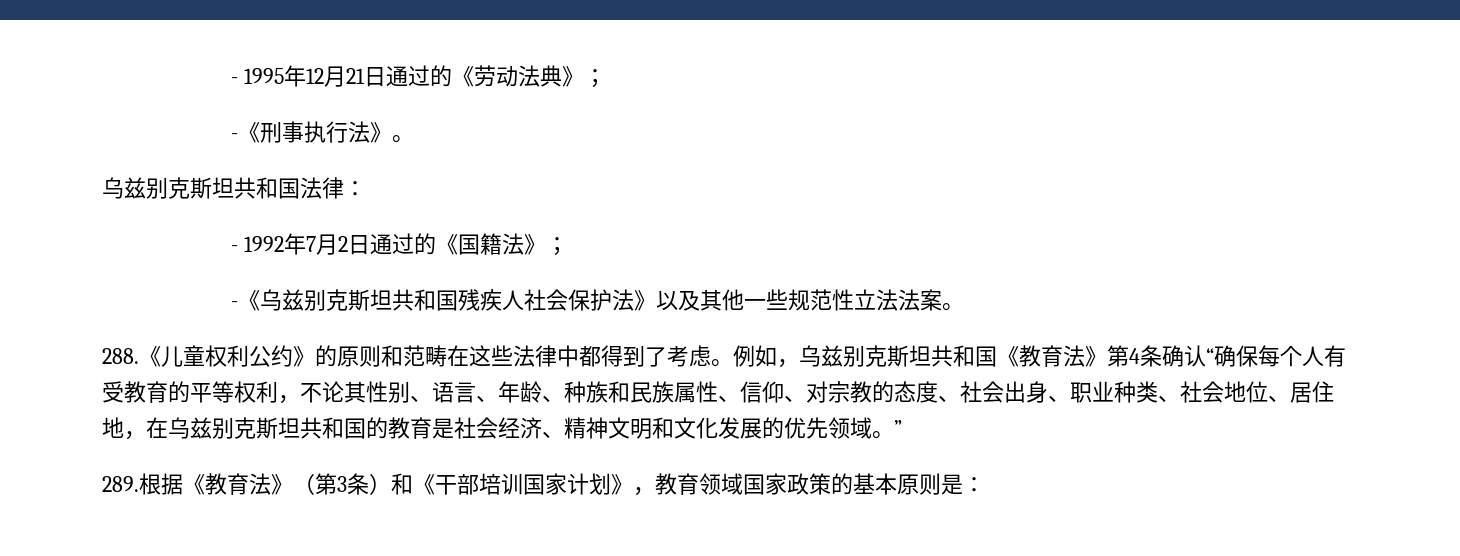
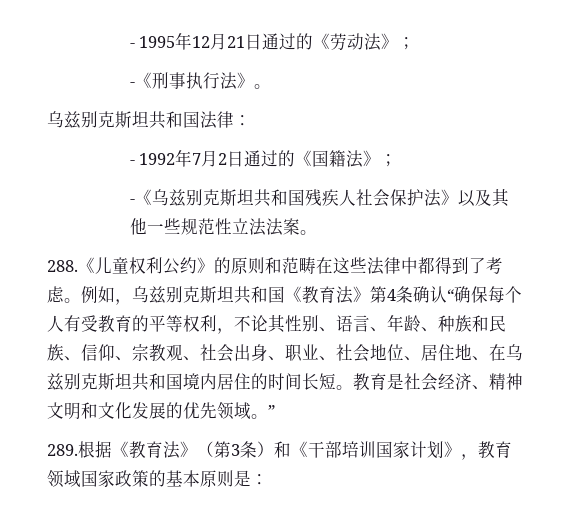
- - 1995年12月21日通过的《劳动法典》；
+ - 1995年12月21日通过的《劳动法》；
- 例如，乌兹别克斯坦共和国《教育法》第4条确认“确保每个人有受教育的平等权利，不论其性别、语言、年龄、种族和民族属性、信仰、对宗教的态度、社会出身、职业种类、社会地位、居住地，在乌兹别克斯坦共和国的教育是社会经济、精神文明和文化发展的优先领域。”
+ 例如，乌兹别克斯坦共和国《教育法》第4条确认“确保每个人有受教育的平等权利，不论其性别、语言、年龄、种族和民族、信仰、宗教观、社会出身、职业、社会地位、居住地、在乌兹别克斯坦共和国境内居住的时间长短。教育是社会经济、精神文明和文化发展的优先领域。”

